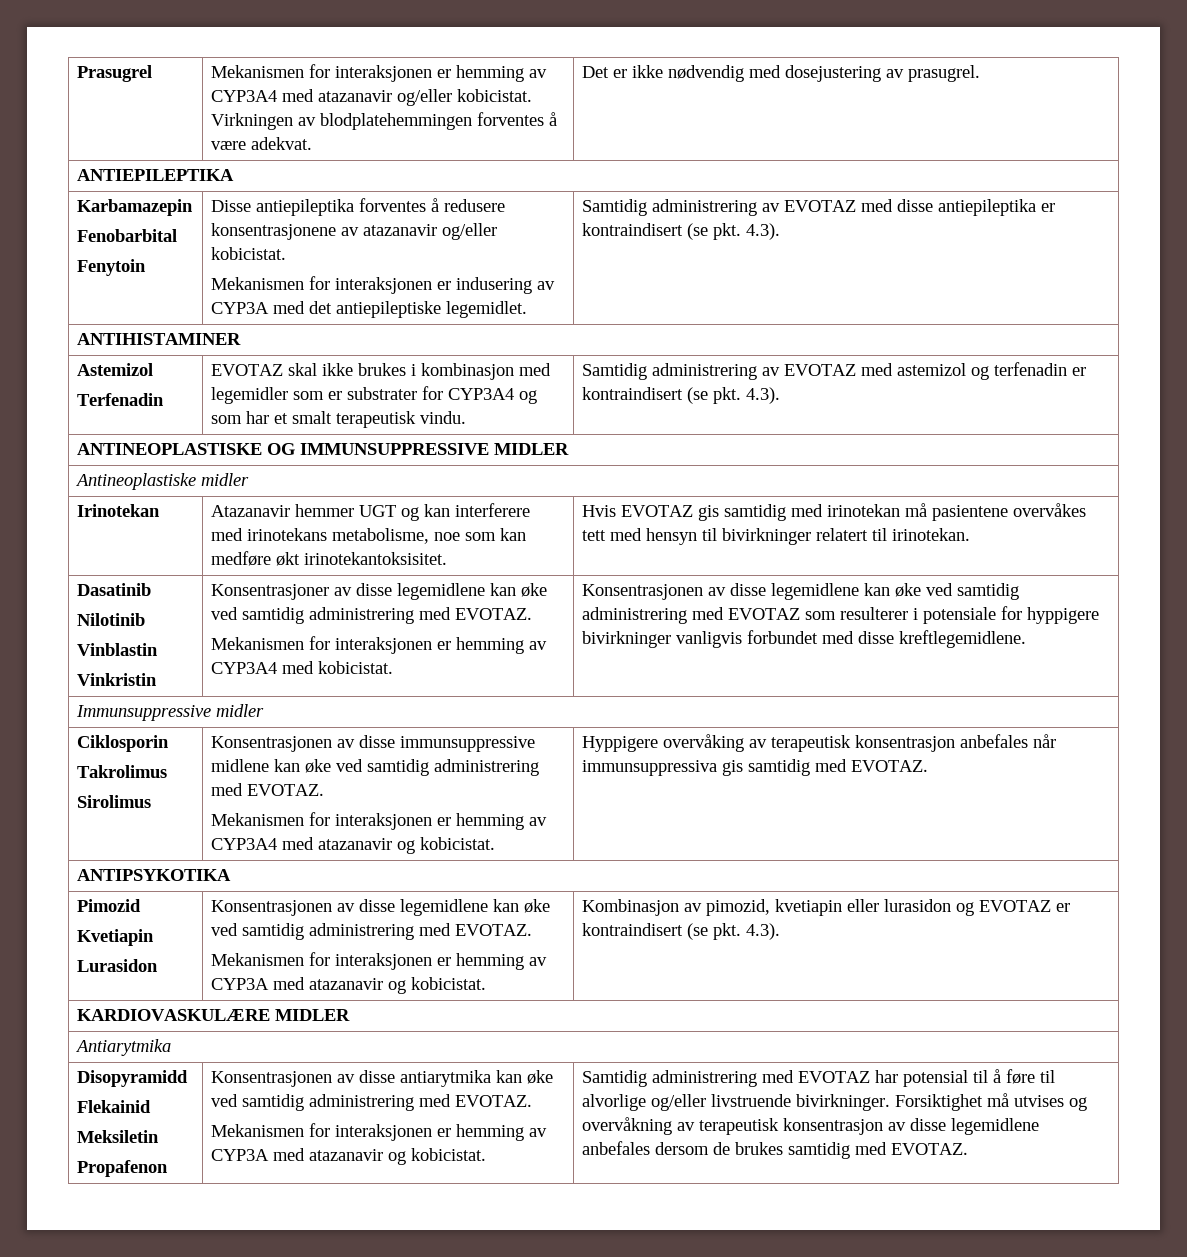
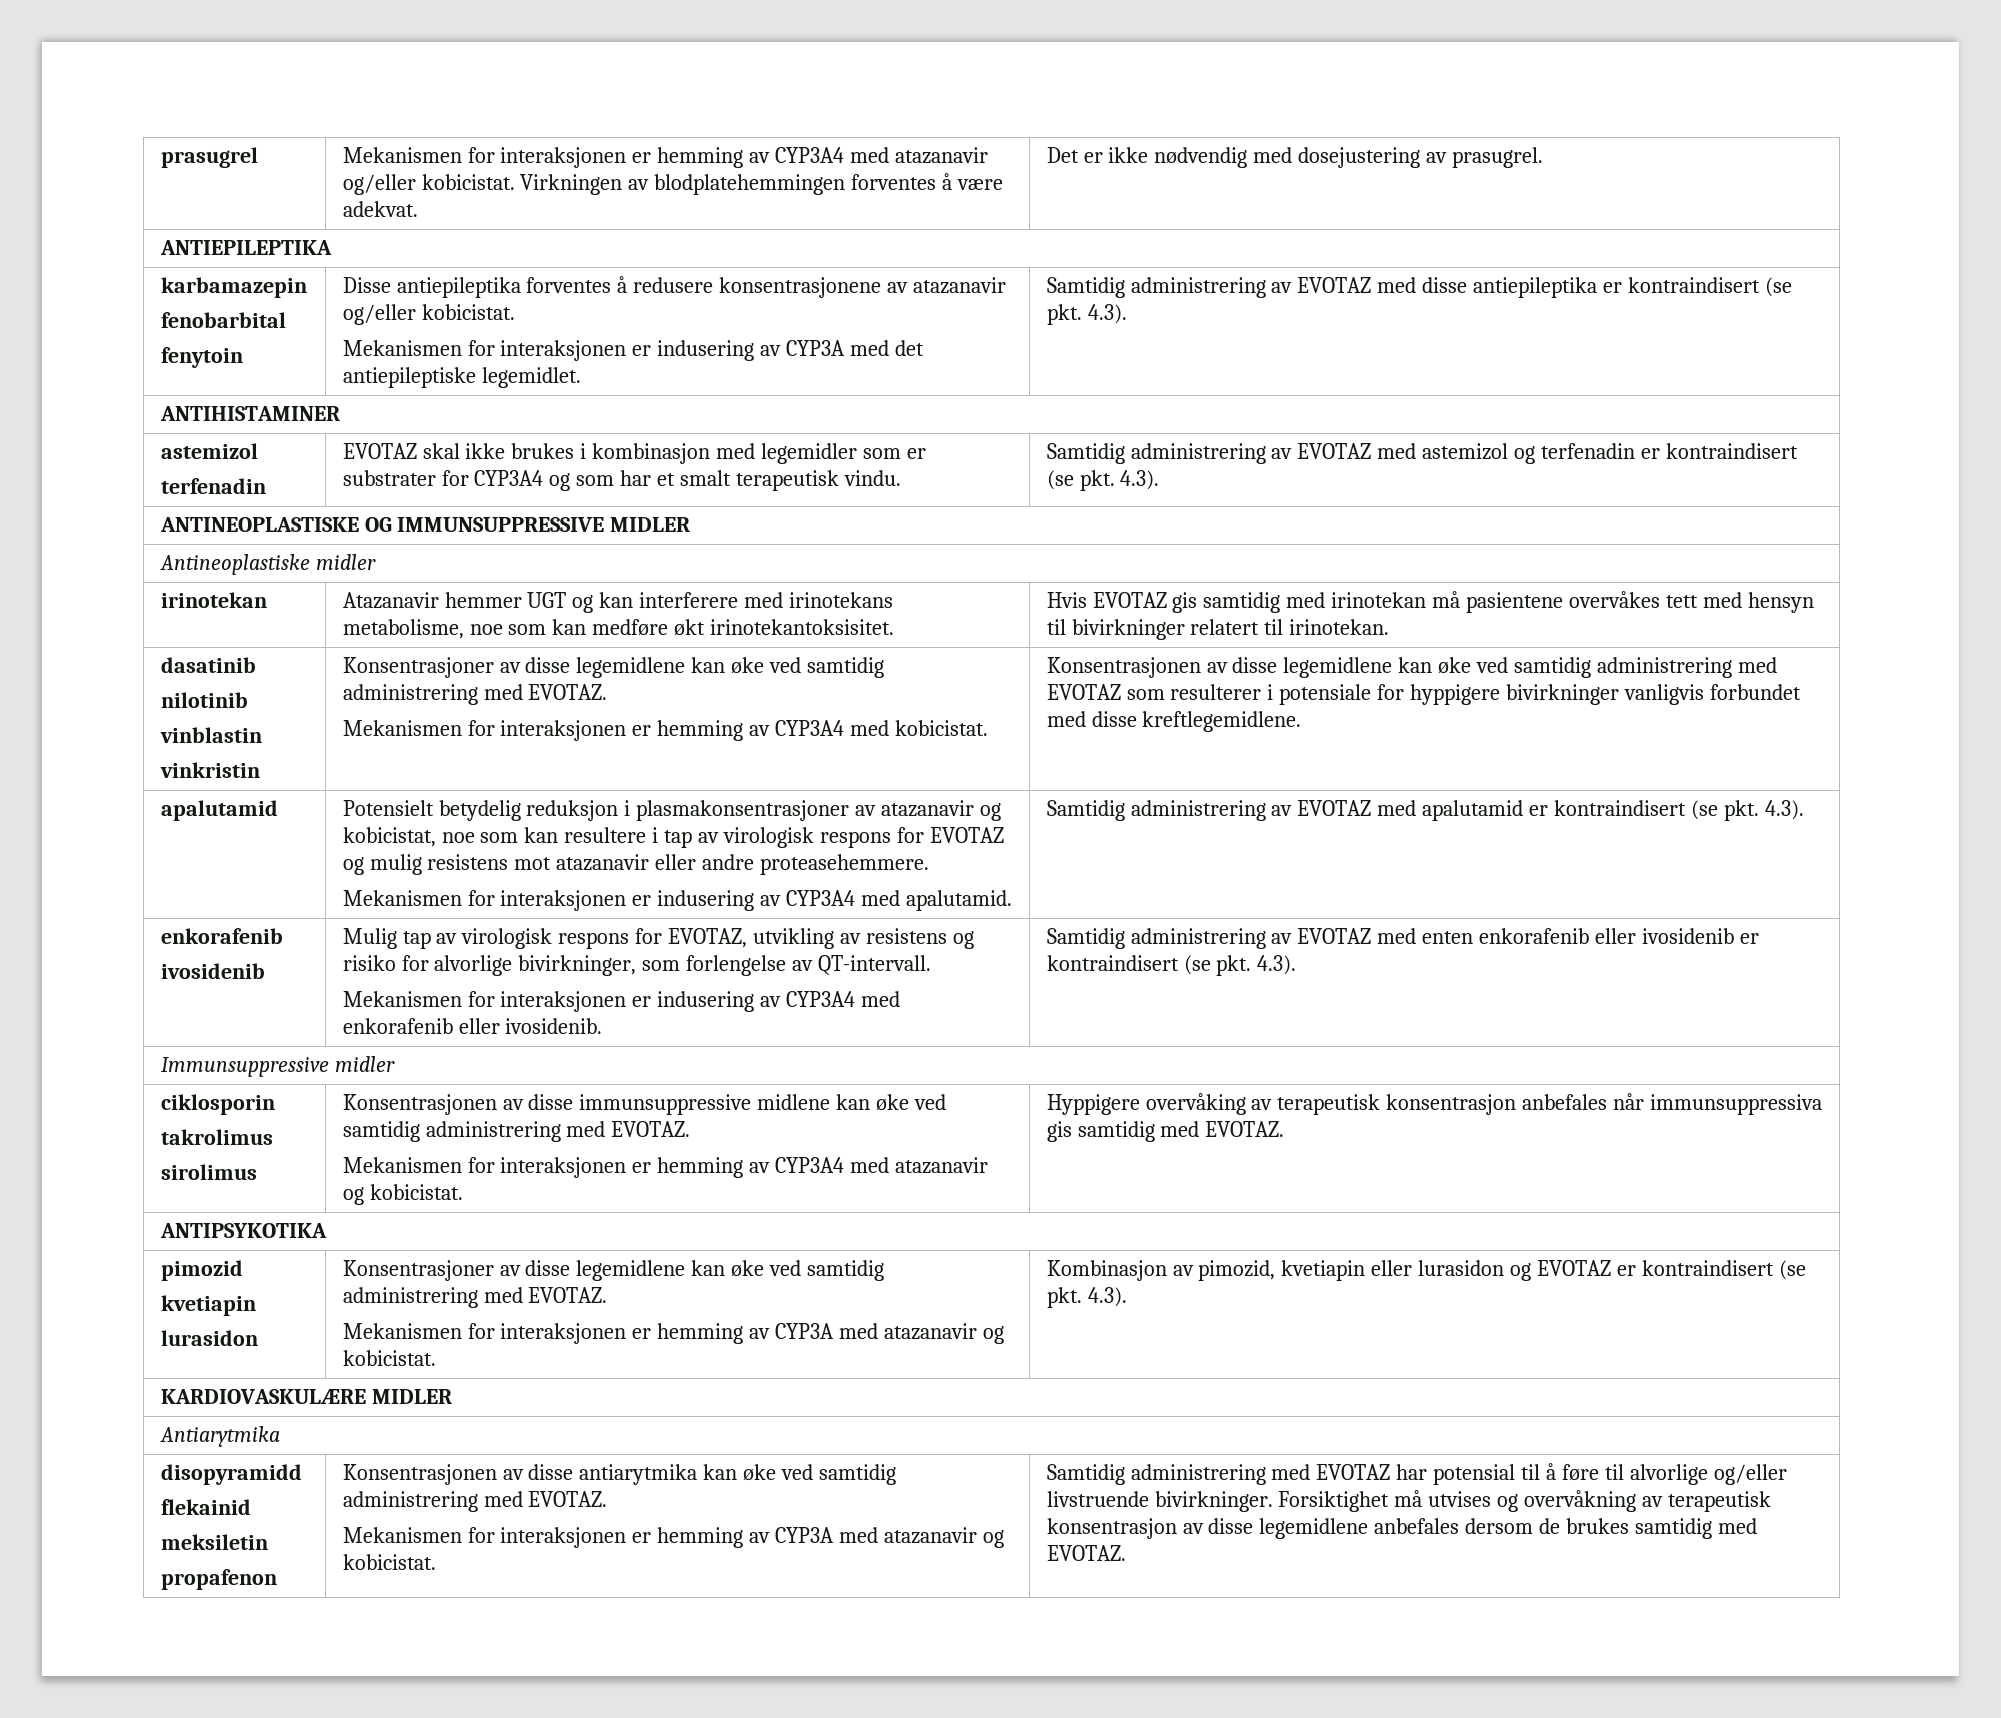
- Prasugrel | Mekanismen for interaksjonen er hemming av CYP3A4 med atazanavir og/eller kobicistat. Virkningen av blodplatehemmingen forventes å være adekvat. | Det er ikke nødvendig med dosejustering av prasugrel.
+ prasugrel | Mekanismen for interaksjonen er hemming av CYP3A4 med atazanavir og/eller kobicistat. Virkningen av blodplatehemmingen forventes å være adekvat. | Det er ikke nødvendig med dosejustering av prasugrel.
- Karbamazepin
- Fenobarbital
- Fenytoin | Disse antiepileptika forventes å redusere konsentrasjonene av atazanavir og/eller kobicistat.
+ karbamazepin
+ fenobarbital
+ fenytoin | Disse antiepileptika forventes å redusere konsentrasjonene av atazanavir og/eller kobicistat.
  ANTIHISTAMINER
- Astemizol
- Terfenadin | EVOTAZ skal ikke brukes i kombinasjon med legemidler som er substrater for CYP3A4 og som har et smalt terapeutisk vindu. | Samtidig administrering av EVOTAZ med astemizol og terfenadin er kontraindisert (se pkt. 4.3).
+ astemizol
+ terfenadin | EVOTAZ skal ikke brukes i kombinasjon med legemidler som er substrater for CYP3A4 og som har et smalt terapeutisk vindu. | Samtidig administrering av EVOTAZ med astemizol og terfenadin er kontraindisert (se pkt. 4.3).
- Irinotekan | Atazanavir hemmer UGT og kan interferere med irinotekans metabolisme, noe som kan medføre økt irinotekantoksisitet. | Hvis EVOTAZ gis samtidig med irinotekan må pasientene overvåkes tett med hensyn til bivirkninger relatert til irinotekan.
+ irinotekan | Atazanavir hemmer UGT og kan interferere med irinotekans metabolisme, noe som kan medføre økt irinotekantoksisitet. | Hvis EVOTAZ gis samtidig med irinotekan må pasientene overvåkes tett med hensyn til bivirkninger relatert til irinotekan.
- Dasatinib
- Nilotinib
- Vinblastin
- Vinkristin
+ dasatinib
+ nilotinib
+ vinblastin
+ vinkristin
+ apalutamid | Potensielt betydelig reduksjon i plasmakonsentrasjoner av atazanavir og kobicistat, noe som kan resultere i tap av virologisk respons for EVOTAZ og mulig resistens mot atazanavir eller andre proteasehemmere.
+ Mekanismen for interaksjonen er indusering av CYP3A4 med apalutamid. | Samtidig administrering av EVOTAZ med apalutamid er kontraindisert (se pkt. 4.3).
+ enkorafenib
+ ivosidenib | Mulig tap av virologisk respons for EVOTAZ, utvikling av resistens og risiko for alvorlige bivirkninger, som forlengelse av QT-intervall.
+ Mekanismen for interaksjonen er indusering av CYP3A4 med enkorafenib eller ivosidenib. | Samtidig administrering av EVOTAZ med enten enkorafenib eller ivosidenib er kontraindisert (se pkt. 4.3).
- Ciklosporin
- Takrolimus
- Sirolimus | Konsentrasjonen av disse immunsuppressive midlene kan øke ved samtidig administrering med EVOTAZ.
+ ciklosporin
+ takrolimus
+ sirolimus | Konsentrasjonen av disse immunsuppressive midlene kan øke ved samtidig administrering med EVOTAZ.
- Pimozid
- Kvetiapin
- Lurasidon | Konsentrasjonen av disse legemidlene kan øke ved samtidig administrering med EVOTAZ.
+ pimozid
+ kvetiapin
+ lurasidon | Konsentrasjoner av disse legemidlene kan øke ved samtidig administrering med EVOTAZ.
- Disopyramidd
- Flekainid
- Meksiletin
- Propafenon
+ disopyramidd
+ flekainid
+ meksiletin
+ propafenon

